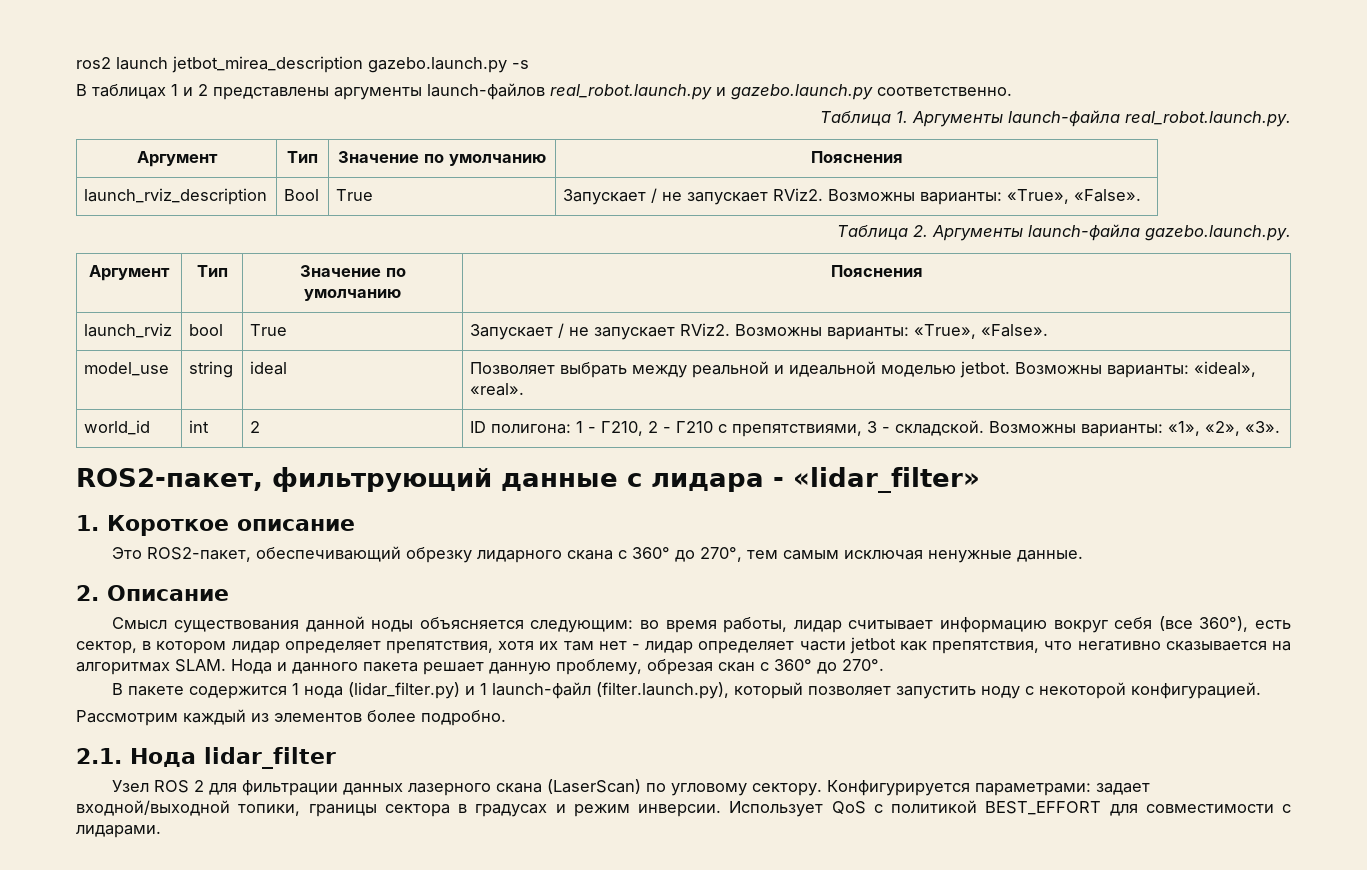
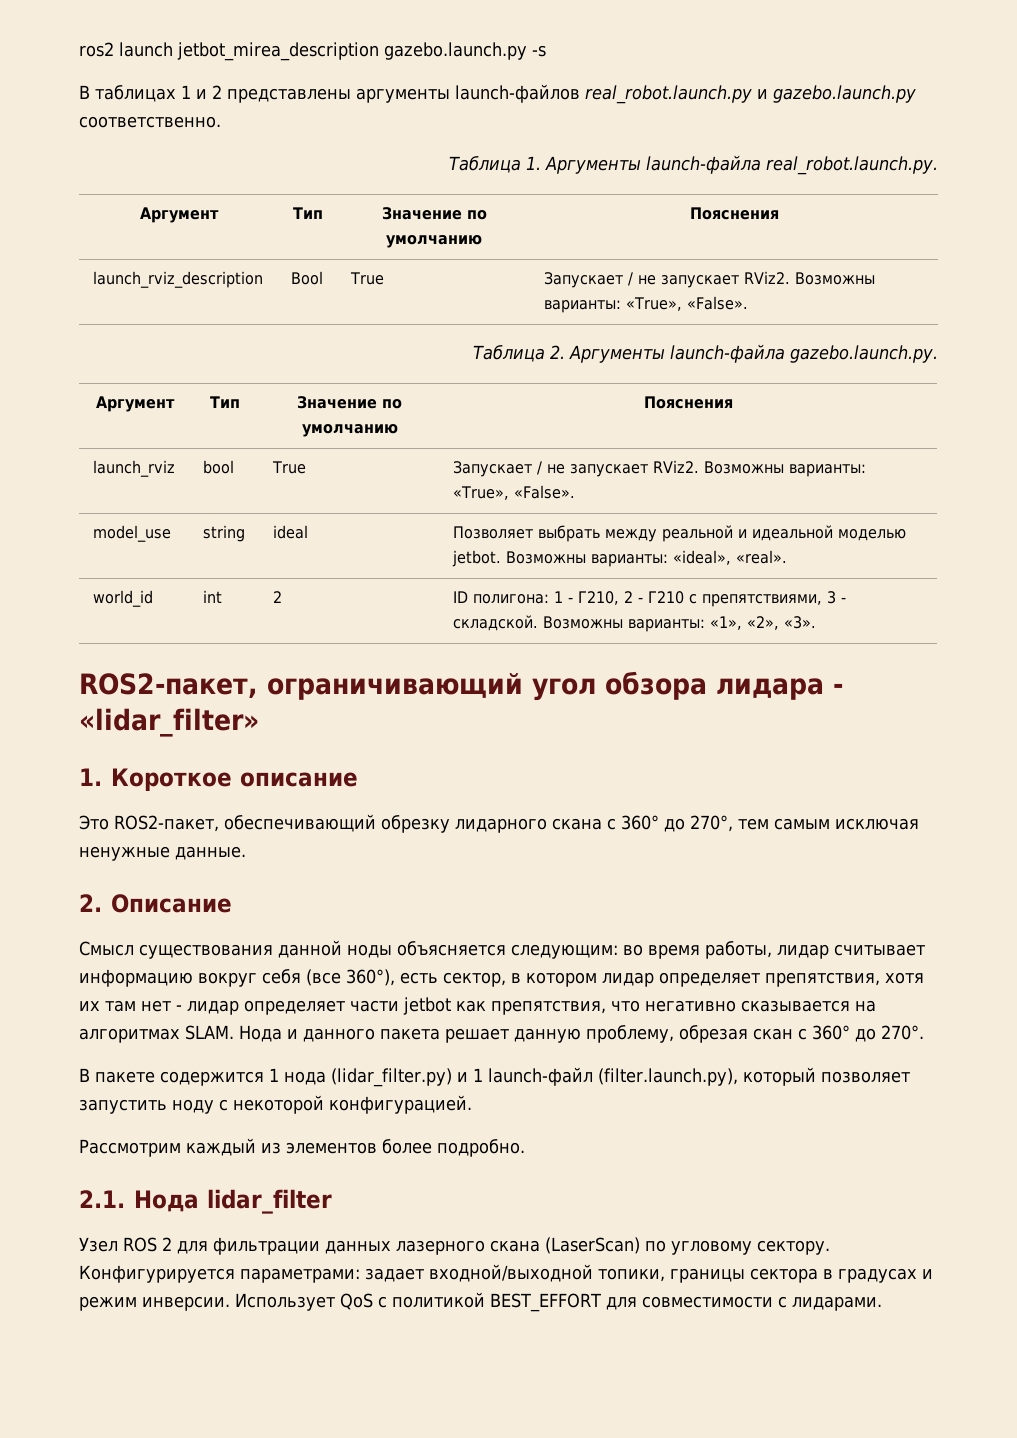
- ROS2-пакет, фильтрующий данные с лидара - «lidar_filter»
+ ROS2-пакет, ограничивающий угол обзора лидара - «lidar_filter»

